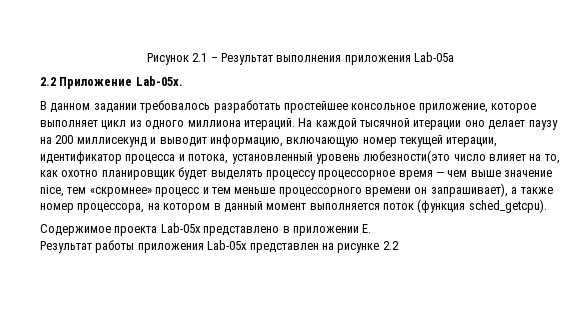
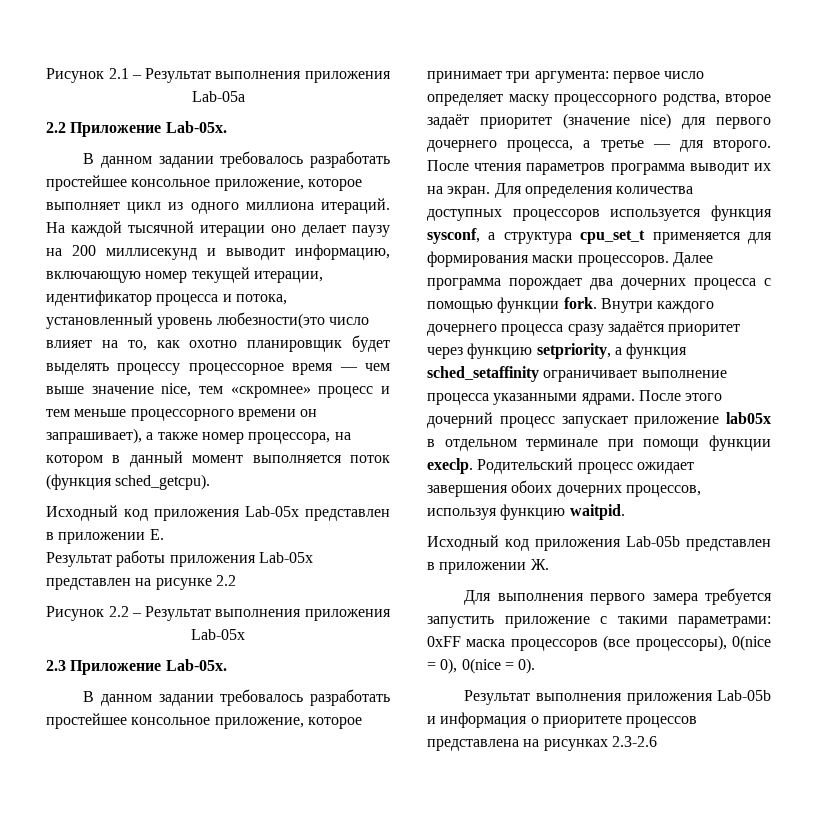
- Содержимое проекта Lab-05x представлено в приложении Е.
+ Исходный код приложения Lab-05x представлен в приложении Е.
+ Рисунок 2.2 – Результат выполнения приложения Lab-05x
+ 2.3 Приложение Lab-05x.
+ В данном задании требовалось разработать простейшее консольное приложение, которое принимает три аргумента: первое число определяет маску процессорного родства, второе задаёт приоритет (значение nice) для первого дочернего процесса, а третье — для второго. После чтения параметров программа выводит их на экран. Для определения количества доступных процессоров используется функция sysconf, а структура cpu_set_t применяется для формирования маски процессоров. Далее программа порождает два дочерних процесса с помощью функции fork. Внутри каждого дочернего процесса сразу задаётся приоритет через функцию setpriority, а функция sched_setaffinity ограничивает выполнение процесса указанными ядрами. После этого дочерний процесс запускает приложение lab05x в отдельном терминале при помощи функции execlp. Родительский процесс ожидает завершения обоих дочерних процессов, используя функцию waitpid.
+ Исходный код приложения Lab-05b представлен в приложении Ж.
+ Для выполнения первого замера требуется запустить приложение с такими параметрами: 0xFF маска процессоров (все процессоры), 0(nice = 0), 0(nice = 0).
+ Результат выполнения приложения Lab-05b и информация о приоритете процессов представлена на рисунках 2.3-2.6

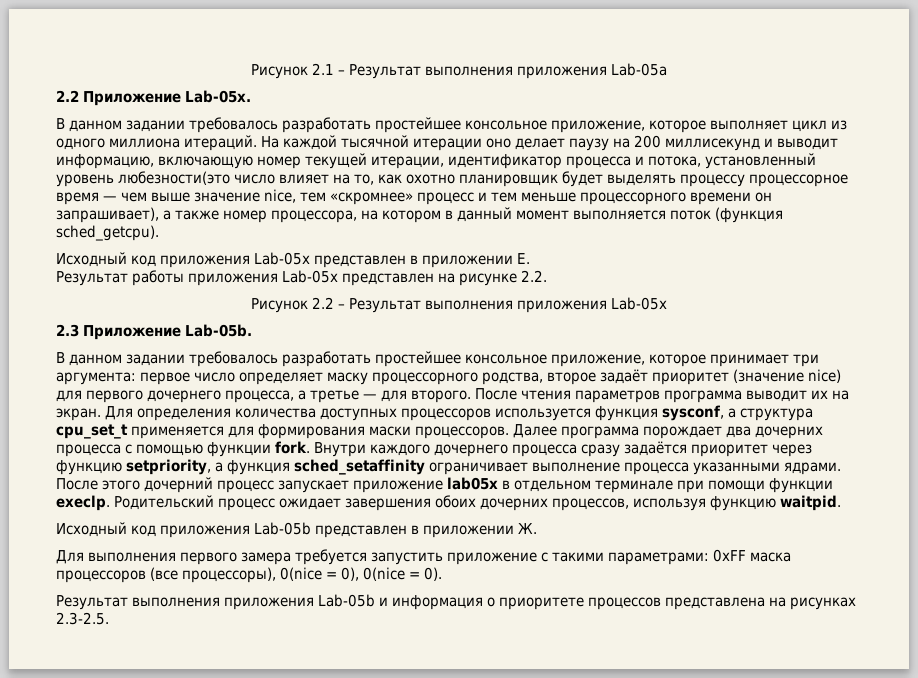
- Результат работы приложения Lab-05x представлен на рисунке 2.2
+ Результат работы приложения Lab-05x представлен на рисунке 2.2.
- 2.3 Приложение Lab-05x.
+ 2.3 Приложение Lab-05b.
- Результат выполнения приложения Lab-05b и информация о приоритете процессов представлена на рисунках 2.3-2.6
+ Результат выполнения приложения Lab-05b и информация о приоритете процессов представлена на рисунках 2.3-2.5.

